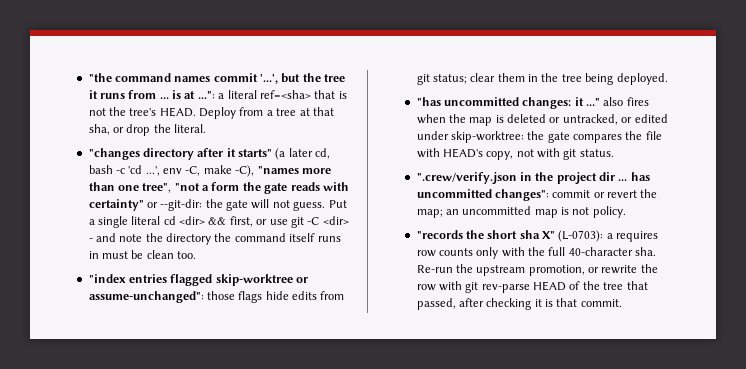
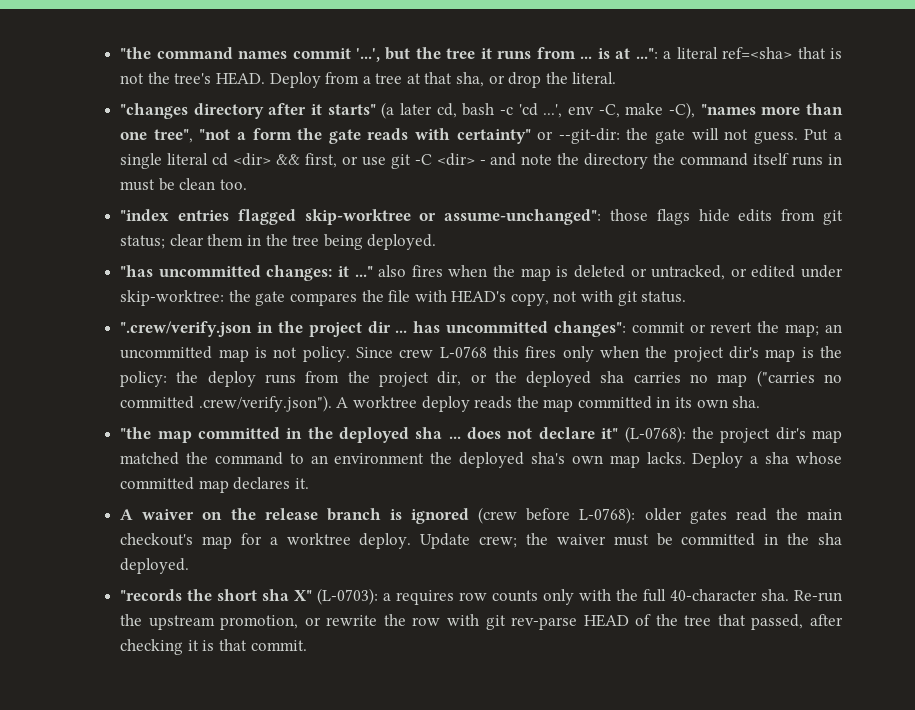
+ Since crew L-0768 this fires only when the project dir's map is the policy: the deploy runs from the project dir, or the deployed sha carries no map ("carries no committed .crew/verify.json"). A worktree deploy reads the map committed in its own sha.
+ "the map committed in the deployed sha ... does not declare it" (L-0768): the project dir's map matched the command to an environment the deployed sha's own map lacks. Deploy a sha whose committed map declares it.
+ A waiver on the release branch is ignored (crew before L-0768): older gates read the main checkout's map for a worktree deploy. Update crew; the waiver must be committed in the sha deployed.

